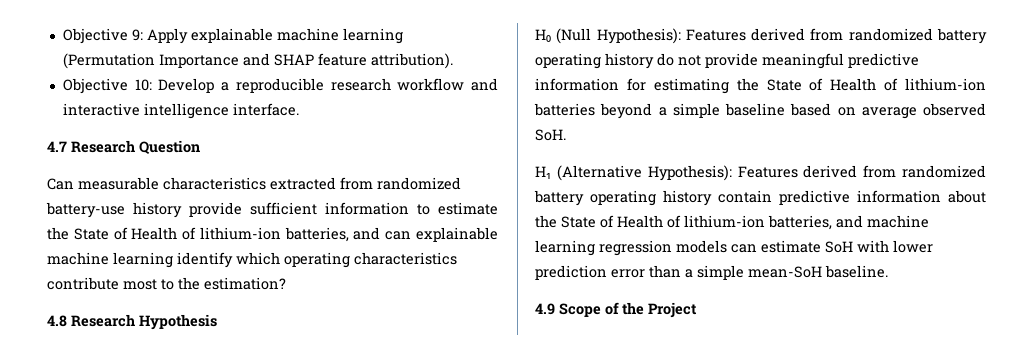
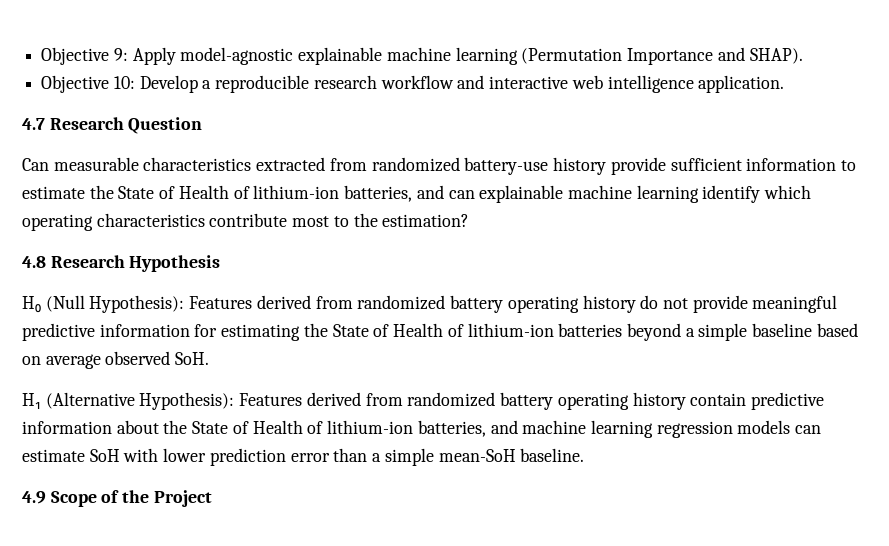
- Objective 9: Apply explainable machine learning (Permutation Importance and SHAP feature attribution).
+ Objective 9: Apply model-agnostic explainable machine learning (Permutation Importance and SHAP).
- Objective 10: Develop a reproducible research workflow and interactive intelligence interface.
+ Objective 10: Develop a reproducible research workflow and interactive web intelligence application.

